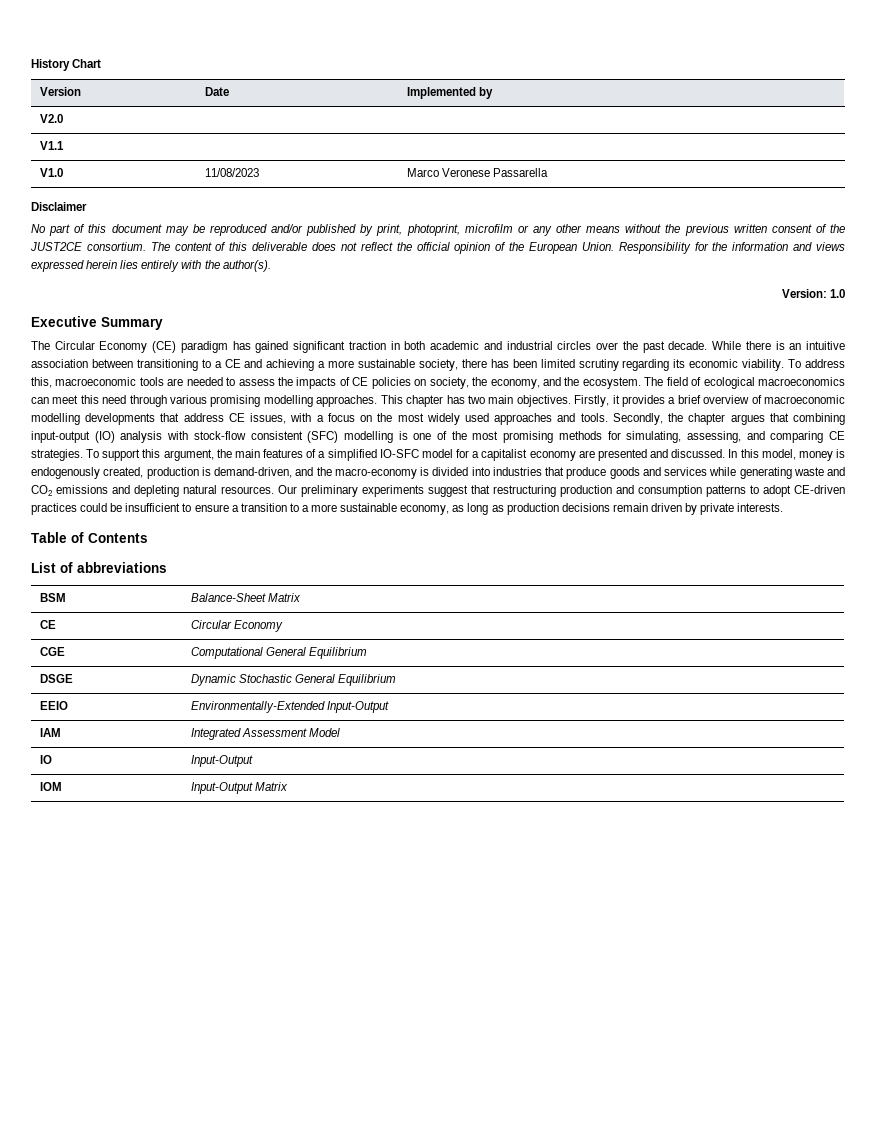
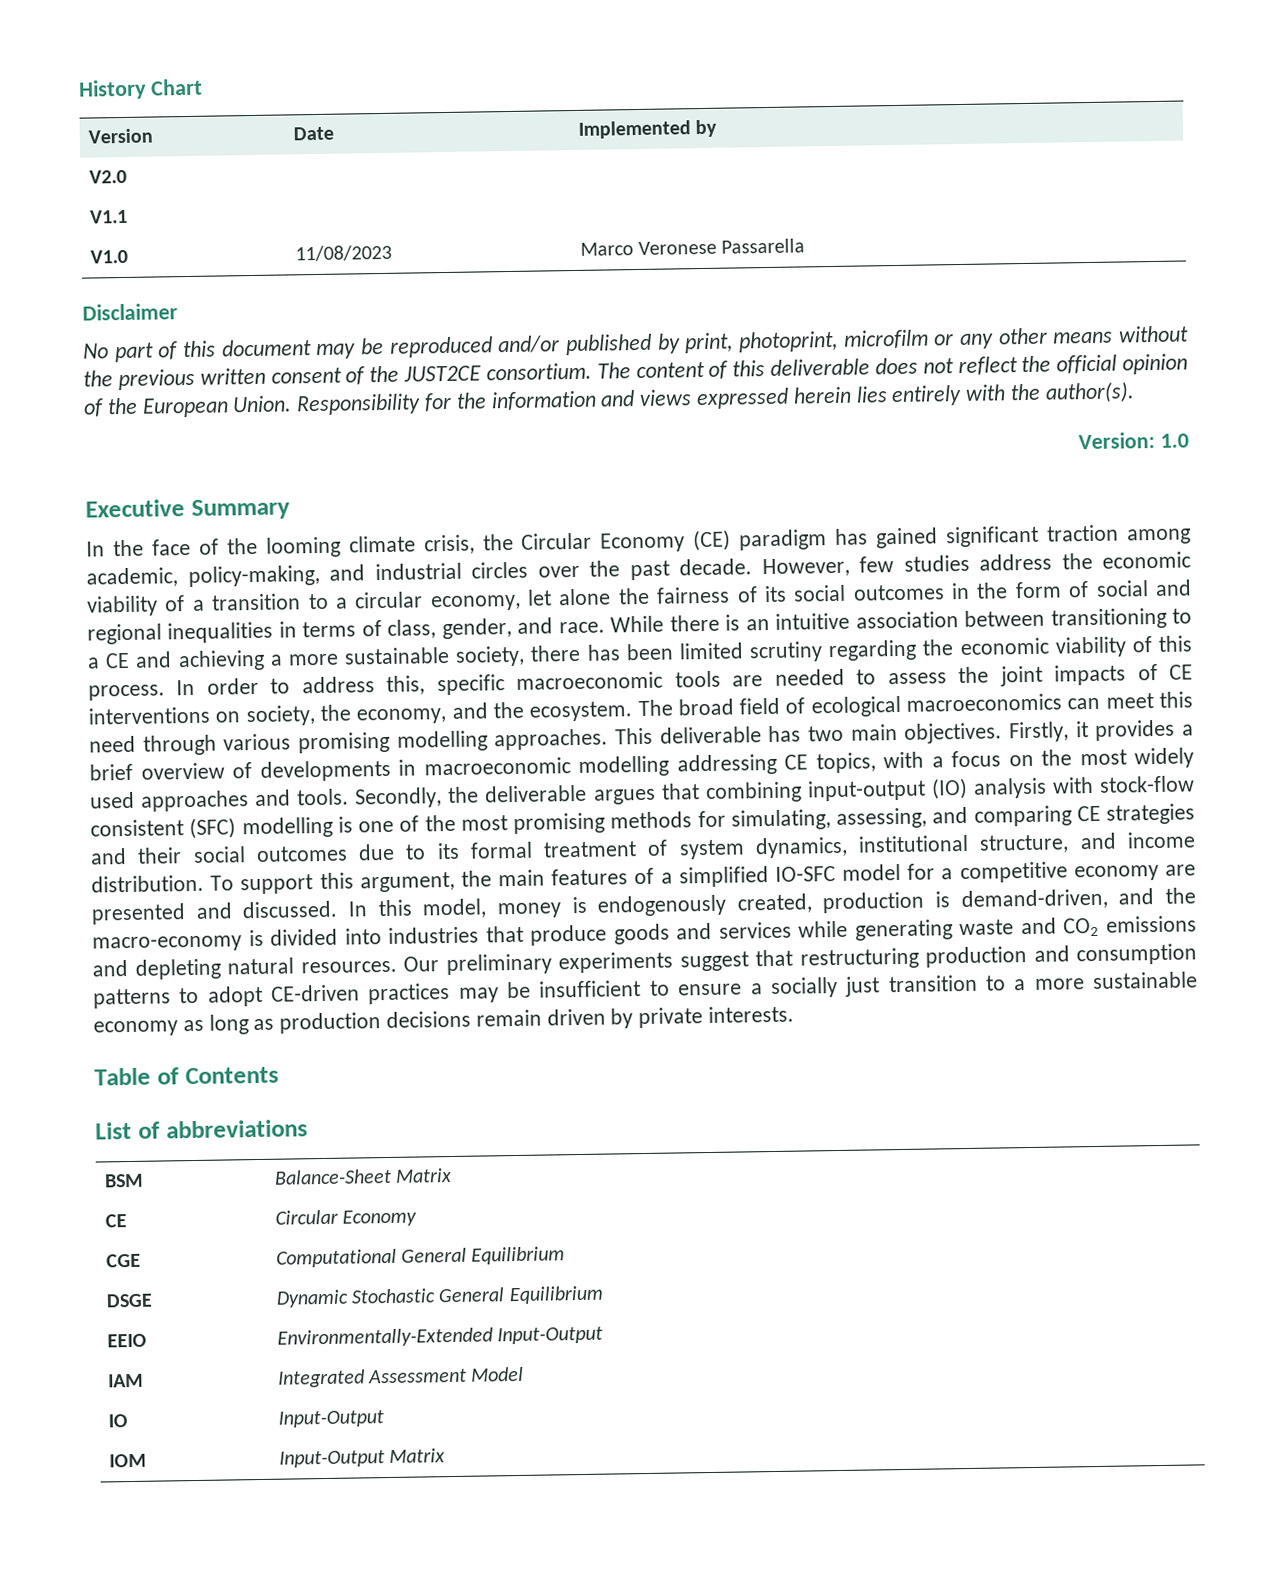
- The Circular Economy (CE) paradigm has gained significant traction in both academic and industrial circles over the past decade.
+ In the face of the looming climate crisis, the Circular Economy (CE) paradigm has gained significant traction among academic, policy-making, and industrial circles over the past decade.
+ However, few studies address the economic viability of a transition to a circular economy, let alone the fairness of its social outcomes in the form of social and regional inequalities in terms of class, gender, and race.
- While there is an intuitive association between transitioning to a CE and achieving a more sustainable society, there has been limited scrutiny regarding its economic viability. To address this, macroeconomic tools are needed to assess the impacts of CE policies on society, the economy, and the ecosystem.
+ While there is an intuitive association between transitioning to a CE and achieving a more sustainable society, there has been limited scrutiny regarding the economic viability of this process. In order to address this, specific macroeconomic tools are needed to assess the joint impacts of CE interventions on society, the economy, and the ecosystem.
- The field of ecological macroeconomics can meet this need through various promising modelling approaches.
+ The broad field of ecological macroeconomics can meet this need through various promising modelling approaches.
- This chapter has two main objectives.
+ This deliverable has two main objectives.
- Firstly, it provides a brief overview of macroeconomic modelling developments that address CE issues, with a focus on the most widely used approaches and tools.
+ Firstly, it provides a brief overview of developments in macroeconomic modelling addressing CE topics, with a focus on the most widely used approaches and tools.
- Secondly, the chapter argues that combining input-output (IO) analysis with stock-flow consistent (SFC) modelling is one of the most promising methods for simulating, assessing, and comparing CE strategies.
+ Secondly, the deliverable argues that combining input-output (IO) analysis with stock-flow consistent (SFC) modelling is one of the most promising methods for simulating, assessing, and comparing CE strategies and their social outcomes due to its formal treatment of system dynamics, institutional structure, and income distribution.
- To support this argument, the main features of a simplified IO-SFC model for a capitalist economy are presented and discussed.
+ To support this argument, the main features of a simplified IO-SFC model for a competitive economy are presented and discussed.
- Our preliminary experiments suggest that restructuring production and consumption patterns to adopt CE-driven practices could be insufficient to ensure a transition to a more sustainable economy, as long as production decisions remain driven by private interests.
+ Our preliminary experiments suggest that restructuring production and consumption patterns to adopt CE-driven practices may be insufficient to ensure a socially just transition to a more sustainable economy as long as production decisions remain driven by private interests.

